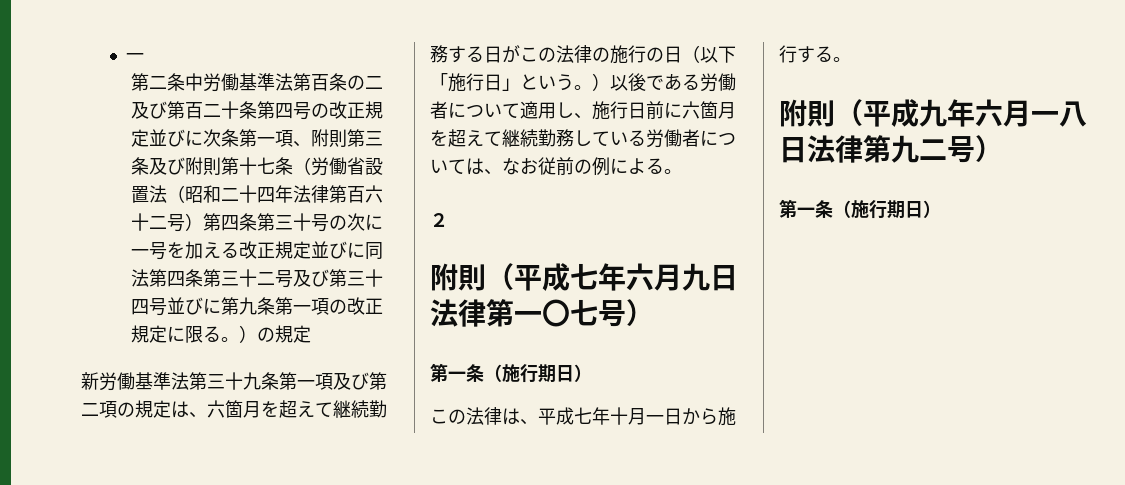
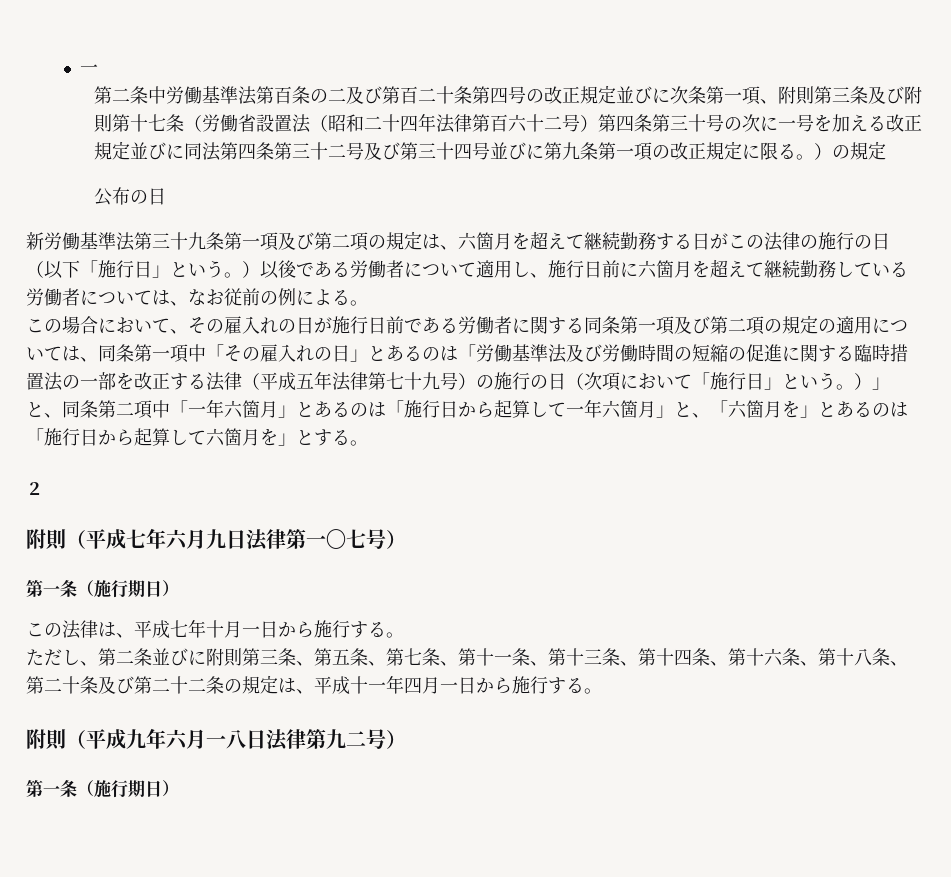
+ 公布の日
+ この場合において、その雇入れの日が施行日前である労働者に関する同条第一項及び第二項の規定の適用については、同条第一項中「その雇入れの日」とあるのは「労働基準法及び労働時間の短縮の促進に関する臨時措置法の一部を改正する法律（平成五年法律第七十九号）の施行の日（次項において「施行日」という。）」と、同条第二項中「一年六箇月」とあるのは「施行日から起算して一年六箇月」と、「六箇月を」とあるのは「施行日から起算して六箇月を」とする。
+ ただし、第二条並びに附則第三条、第五条、第七条、第十一条、第十三条、第十四条、第十六条、第十八条、第二十条及び第二十二条の規定は、平成十一年四月一日から施行する。

